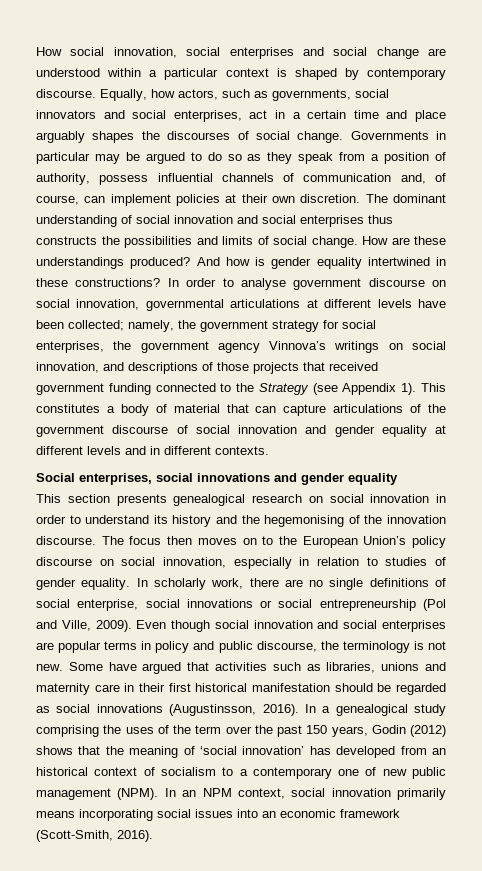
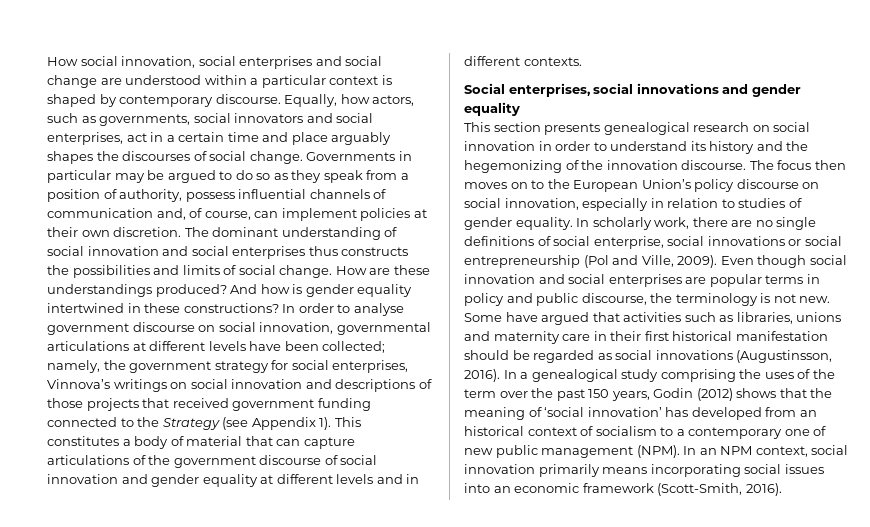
- In order to analyse government discourse on social innovation, governmental articulations at different levels have been collected; namely, the government strategy for social enterprises, the government agency Vinnova’s writings on social innovation, and descriptions of those projects that received government funding connected to the Strategy (see Appendix 1).
+ In order to analyse government discourse on social innovation, governmental articulations at different levels have been collected; namely, the government strategy for social enterprises, Vinnova’s writings on social innovation and descriptions of those projects that received government funding connected to the Strategy (see Appendix 1).
- This section presents genealogical research on social innovation in order to understand its history and the hegemonising of the innovation discourse.
+ This section presents genealogical research on social innovation in order to understand its history and the hegemonizing of the innovation discourse.

